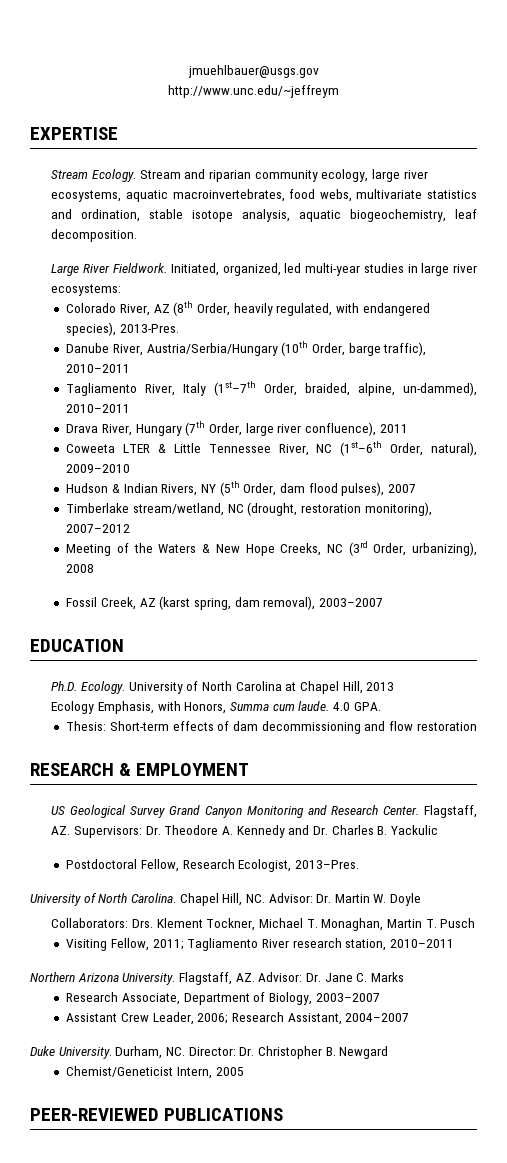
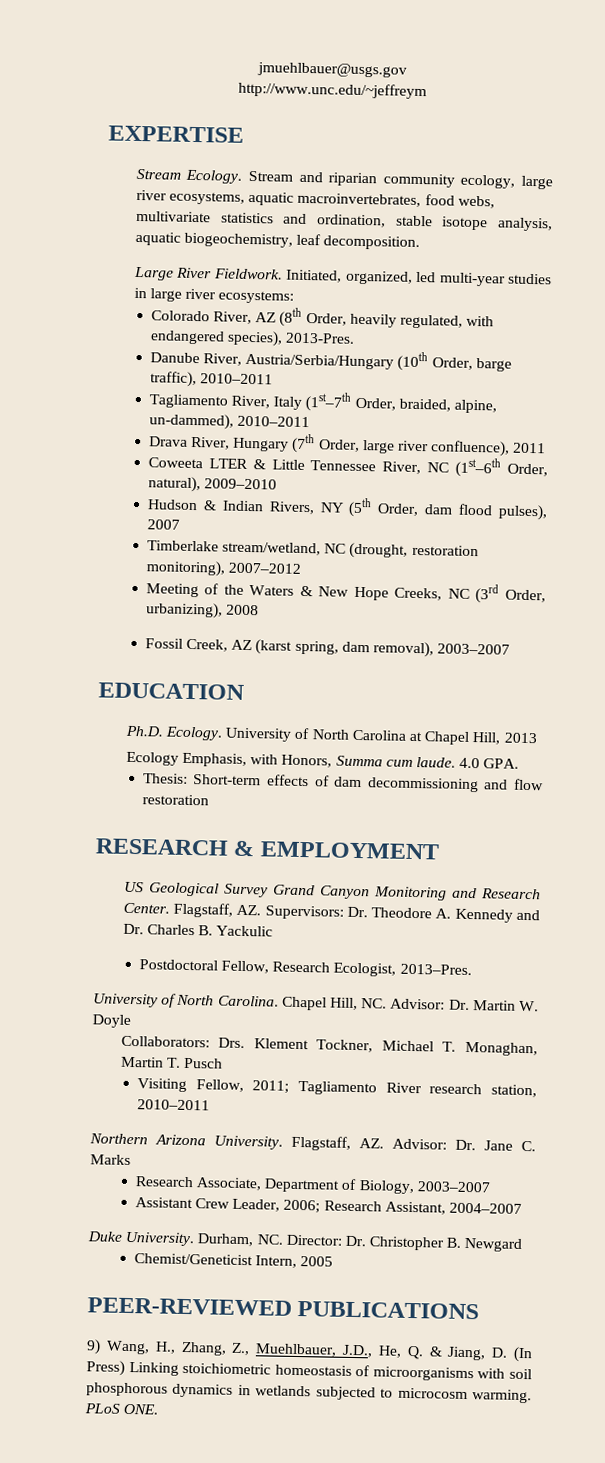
+ 9) Wang, H., Zhang, Z., Muehlbauer, J.D., He, Q. & Jiang, D. (In Press) Linking stoichiometric homeostasis of microorganisms with soil phosphorous dynamics in wetlands subjected to microcosm warming. PLoS ONE.

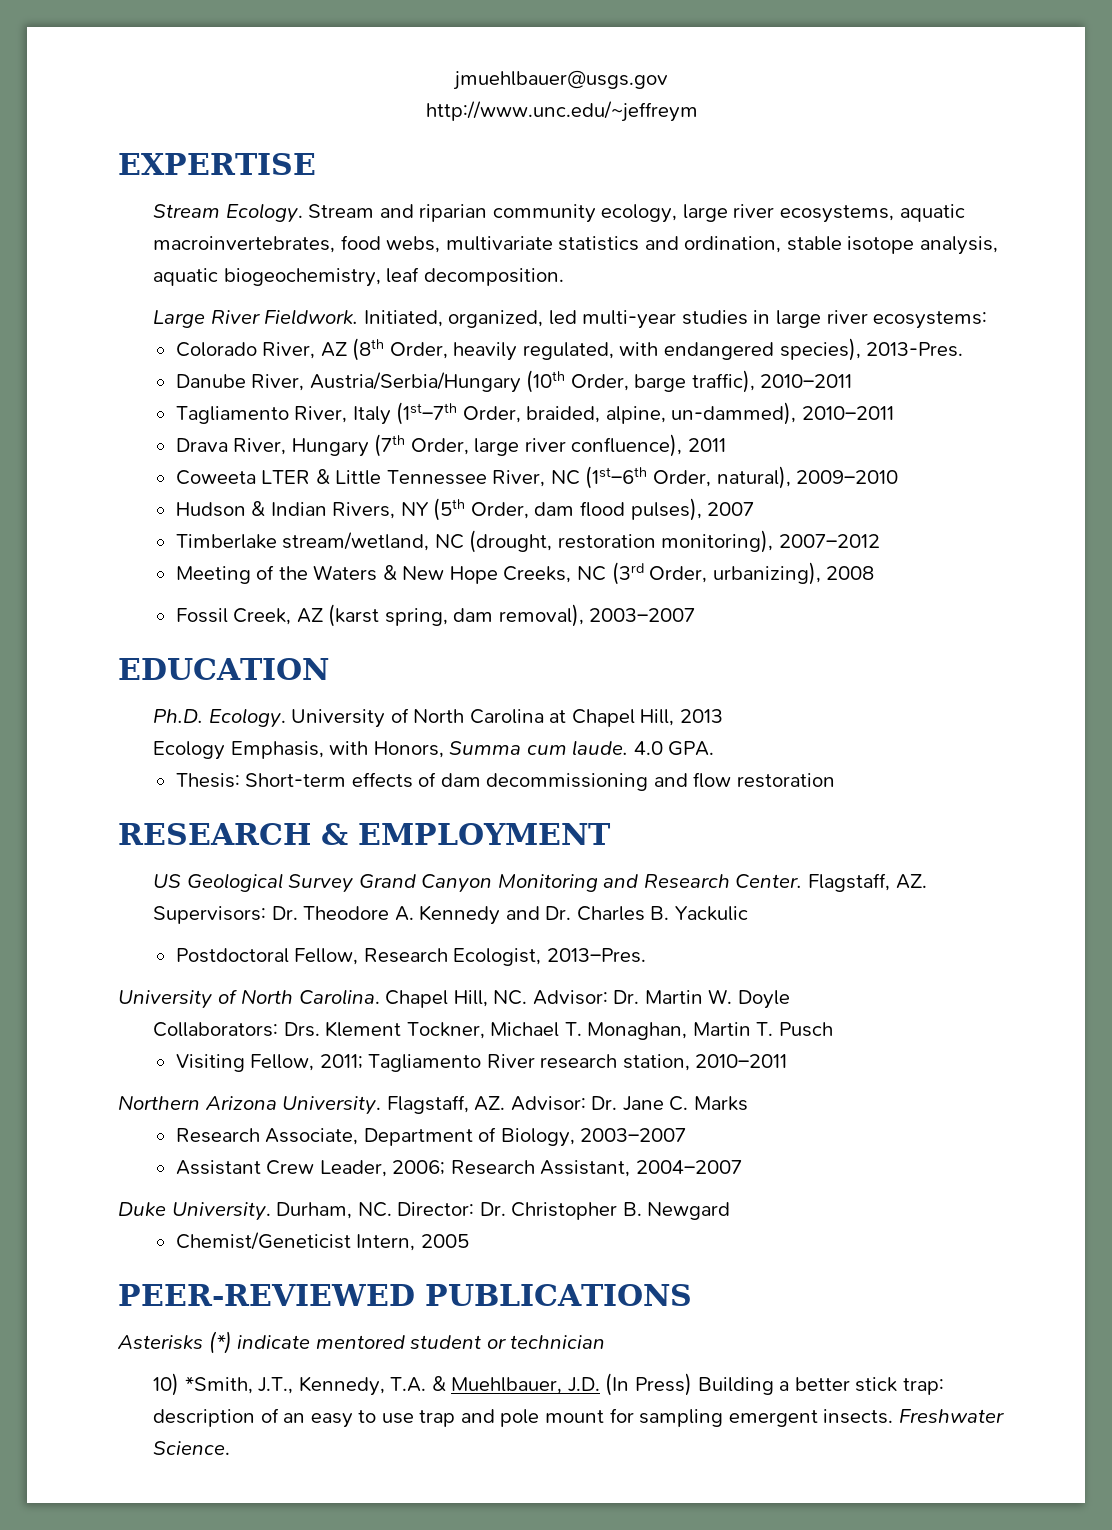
- 9) Wang, H., Zhang, Z., Muehlbauer, J.D., He, Q. & Jiang, D. (In Press) Linking stoichiometric homeostasis of microorganisms with soil phosphorous dynamics in wetlands subjected to microcosm warming. PLoS ONE.
+ Asterisks (*) indicate mentored student or technician
+ 10) *Smith, J.T., Kennedy, T.A. & Muehlbauer, J.D. (In Press) Building a better stick trap: description of an easy to use trap and pole mount for sampling emergent insects. Freshwater Science.

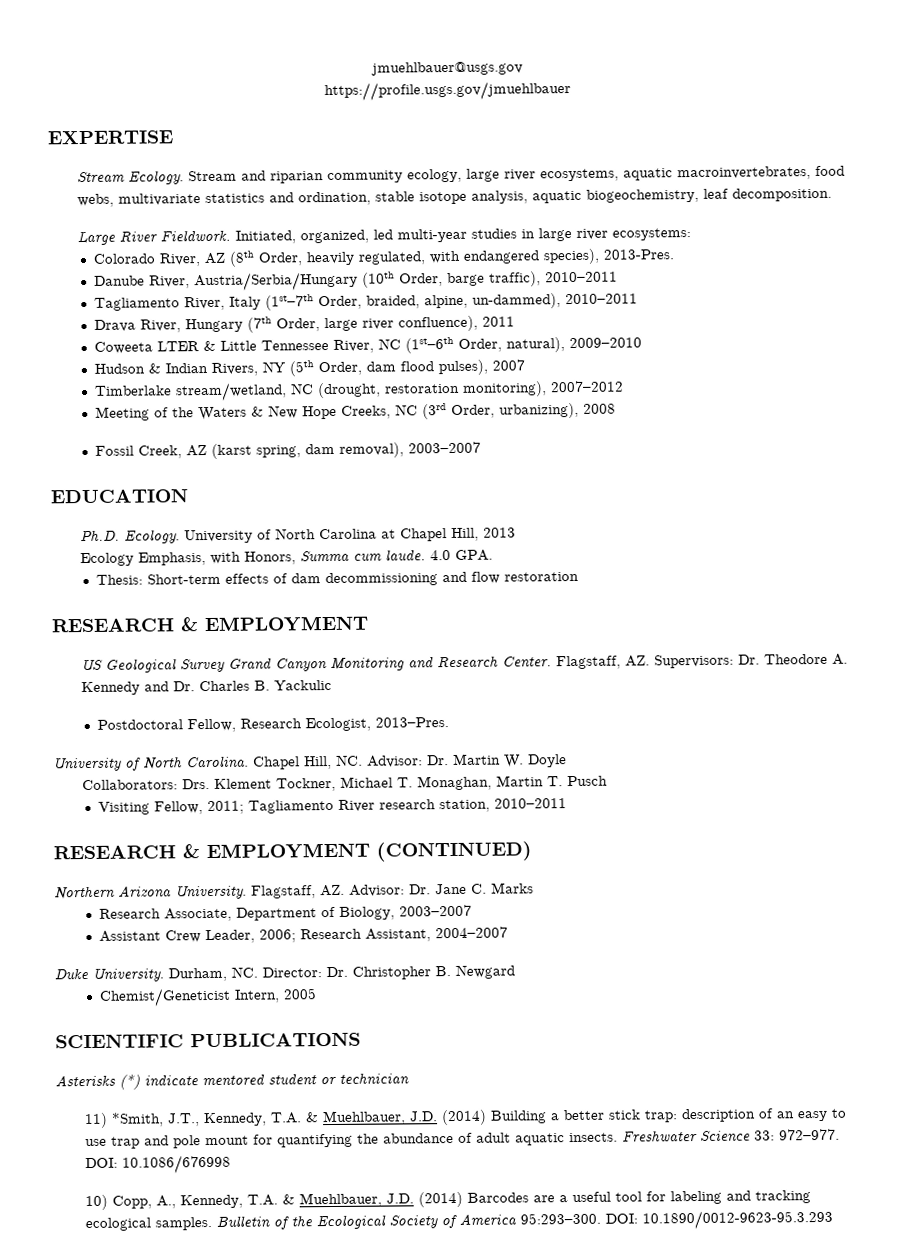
- http://www.unc.edu/~jeffreym
+ https://profile.usgs.gov/jmuehlbauer
+ RESEARCH & EMPLOYMENT (CONTINUED)
- PEER-REVIEWED PUBLICATIONS
+ SCIENTIFIC PUBLICATIONS
- 10) *Smith, J.T., Kennedy, T.A. & Muehlbauer, J.D. (In Press) Building a better stick trap: description of an easy to use trap and pole mount for sampling emergent insects. Freshwater Science.
+ 11) *Smith, J.T., Kennedy, T.A. & Muehlbauer, J.D. (2014) Building a better stick trap: description of an easy to use trap and pole mount for quantifying the abundance of adult aquatic insects. Freshwater Science 33: 972–977. DOI: 10.1086/676998
+ 10) Copp, A., Kennedy, T.A. & Muehlbauer, J.D. (2014) Barcodes are a useful tool for labeling and tracking ecological samples. Bulletin of the Ecological Society of America 95:293–300. DOI: 10.1890/0012-9623-95.3.293

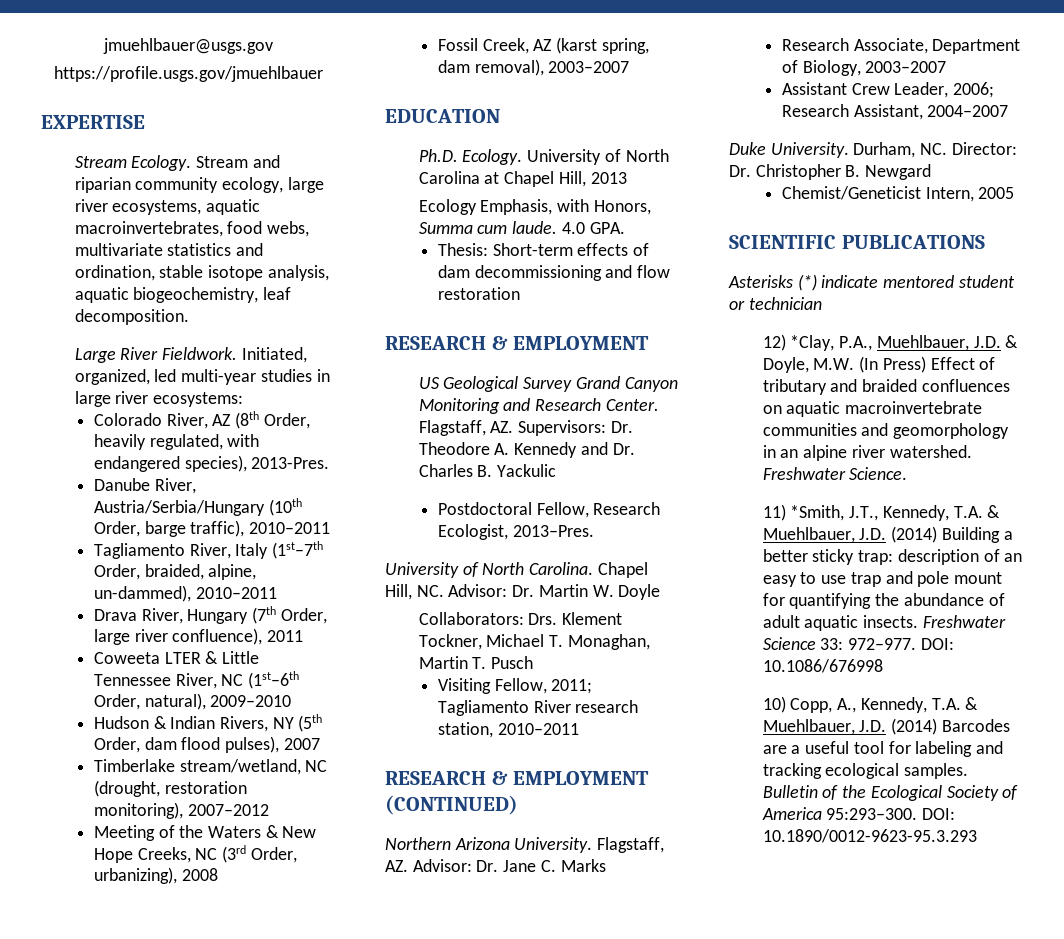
+ 12) *Clay, P.A., Muehlbauer, J.D. & Doyle, M.W. (In Press) Effect of tributary and braided confluences on aquatic macroinvertebrate communities and geomorphology in an alpine river watershed. Freshwater Science.
- 11) *Smith, J.T., Kennedy, T.A. & Muehlbauer, J.D. (2014) Building a better stick trap: description of an easy to use trap and pole mount for quantifying the abundance of adult aquatic insects.
+ 11) *Smith, J.T., Kennedy, T.A. & Muehlbauer, J.D. (2014) Building a better sticky trap: description of an easy to use trap and pole mount for quantifying the abundance of adult aquatic insects.

